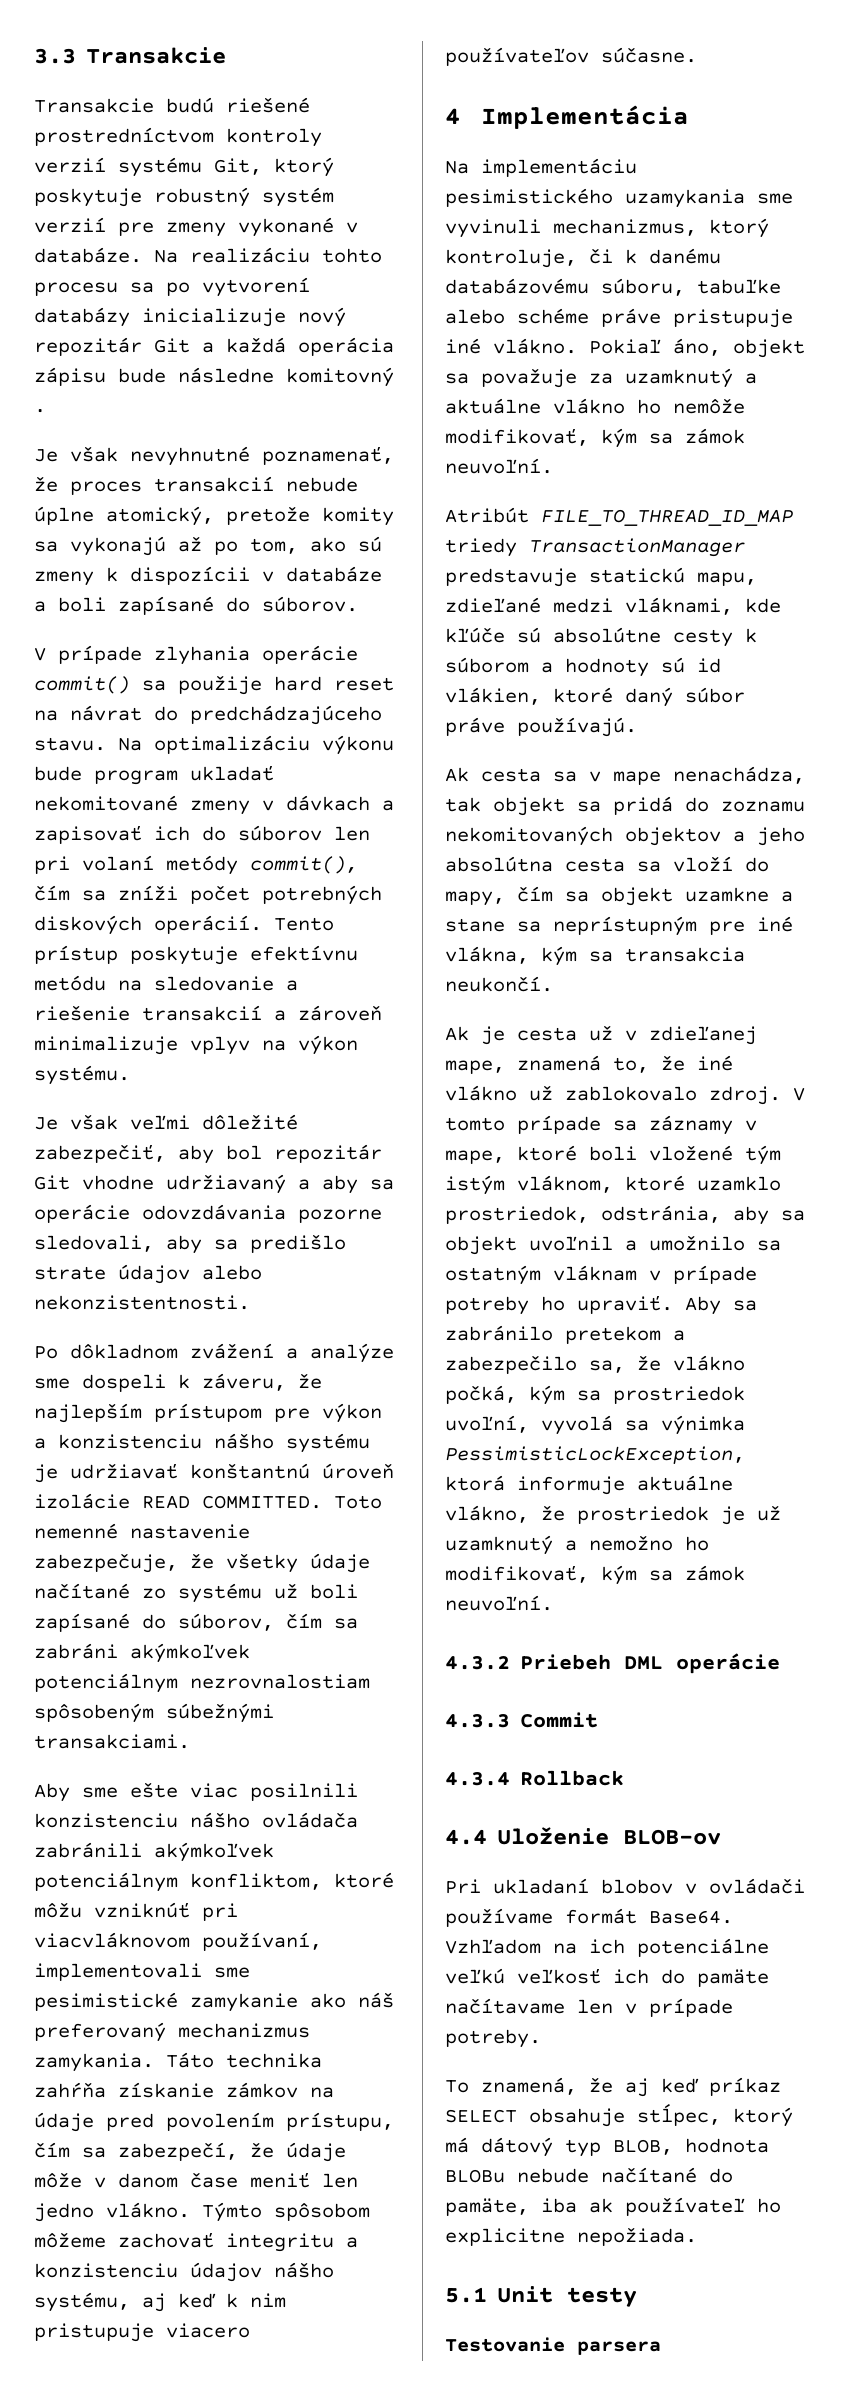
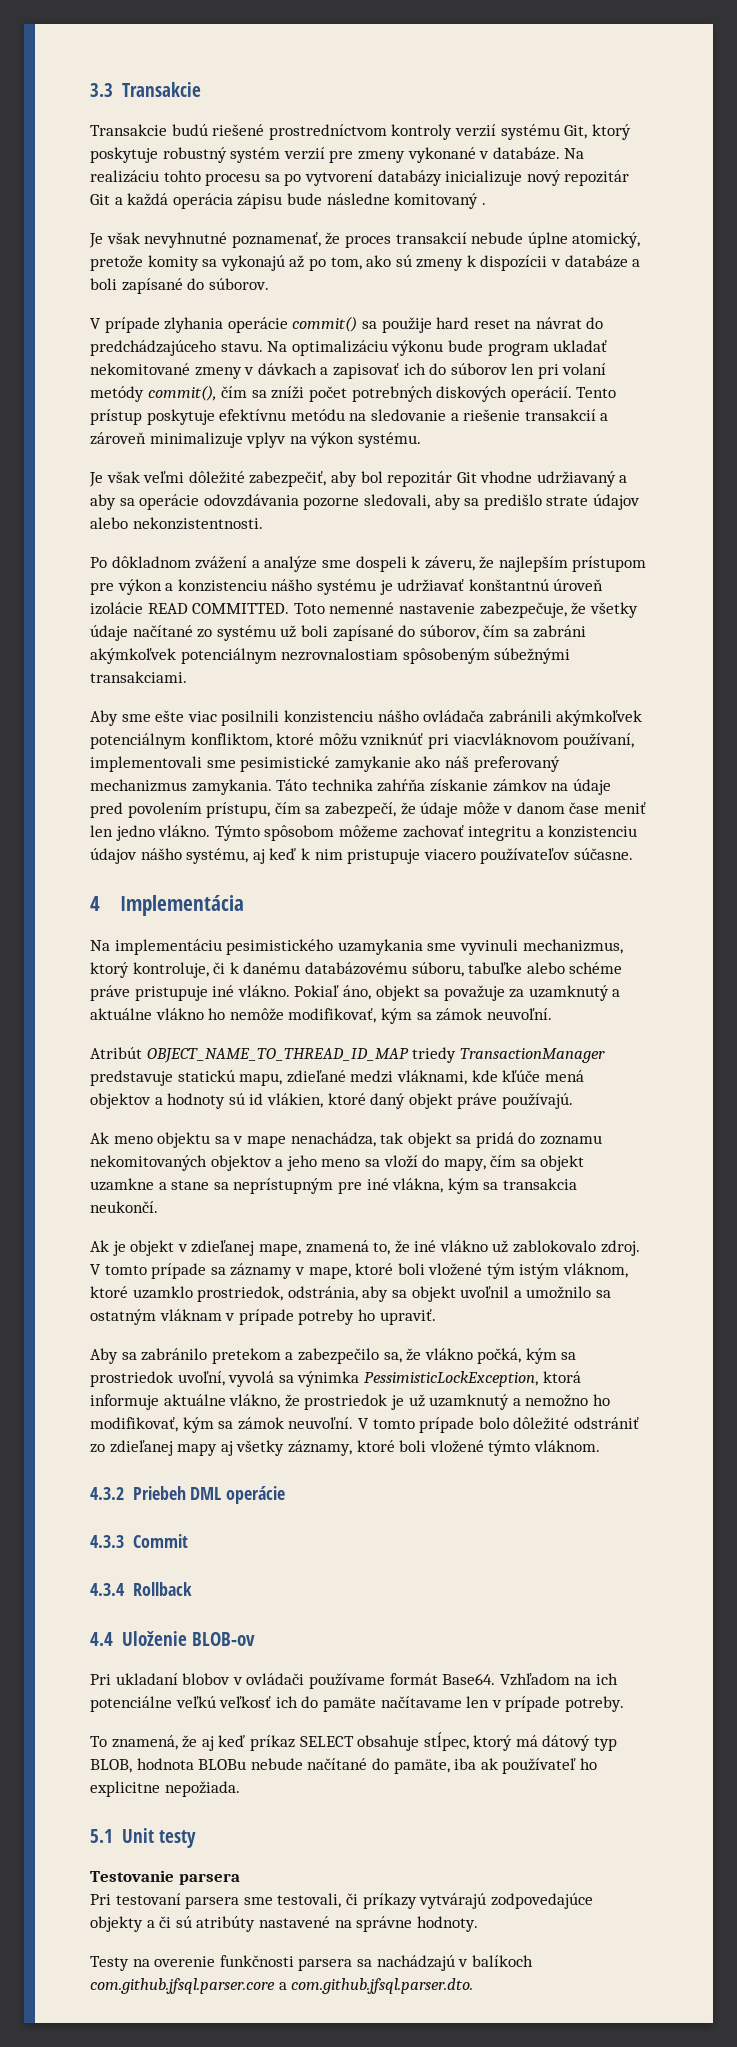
- Na realizáciu tohto procesu sa po vytvorení databázy inicializuje nový repozitár Git a každá operácia zápisu bude následne komitovný .
+ Na realizáciu tohto procesu sa po vytvorení databázy inicializuje nový repozitár Git a každá operácia zápisu bude následne komitovaný .
- Atribút FILE_TO_THREAD_ID_MAP triedy TransactionManager predstavuje statickú mapu, zdieľané medzi vláknami, kde kľúče sú absolútne cesty k súborom a hodnoty sú id vlákien, ktoré daný súbor práve používajú.
+ Atribút OBJECT_NAME_TO_THREAD_ID_MAP triedy TransactionManager predstavuje statickú mapu, zdieľané medzi vláknami, kde kľúče mená objektov a hodnoty sú id vlákien, ktoré daný objekt práve používajú.
- Ak cesta sa v mape nenachádza, tak objekt sa pridá do zoznamu nekomitovaných objektov a jeho absolútna cesta sa vloží do mapy, čím sa objekt uzamkne a stane sa neprístupným pre iné vlákna, kým sa transakcia neukončí.
+ Ak meno objektu sa v mape nenachádza, tak objekt sa pridá do zoznamu nekomitovaných objektov a jeho meno sa vloží do mapy, čím sa objekt uzamkne a stane sa neprístupným pre iné vlákna, kým sa transakcia neukončí.
- Ak je cesta už v zdieľanej mape, znamená to, že iné vlákno už zablokovalo zdroj.
+ Ak je objekt v zdieľanej mape, znamená to, že iné vlákno už zablokovalo zdroj.
- V tomto prípade sa záznamy v mape, ktoré boli vložené tým istým vláknom, ktoré uzamklo prostriedok, odstránia, aby sa objekt uvoľnil a umožnilo sa ostatným vláknam v prípade potreby ho upraviť. Aby sa zabránilo pretekom a zabezpečilo sa, že vlákno počká, kým sa prostriedok uvoľní, vyvolá sa výnimka PessimisticLockException, ktorá informuje aktuálne vlákno, že prostriedok je už uzamknutý a nemožno ho modifikovať, kým sa zámok neuvoľní.
+ V tomto prípade sa záznamy v mape, ktoré boli vložené tým istým vláknom, ktoré uzamklo prostriedok, odstránia, aby sa objekt uvoľnil a umožnilo sa ostatným vláknam v prípade potreby ho upraviť.
+ Aby sa zabránilo pretekom a zabezpečilo sa, že vlákno počká, kým sa prostriedok uvoľní, vyvolá sa výnimka PessimisticLockException, ktorá informuje aktuálne vlákno, že prostriedok je už uzamknutý a nemožno ho modifikovať, kým sa zámok neuvoľní. V tomto prípade bolo dôležité odstrániť zo zdieľanej mapy aj všetky záznamy, ktoré boli vložené týmto vláknom.
+ Pri testovaní parsera sme testovali, či príkazy vytvárajú zodpovedajúce objekty a či sú atribúty nastavené na správne hodnoty.
+ Testy na overenie funkčnosti parsera sa nachádzajú v balíkoch com.github.jfsql.parser.core a com.github.jfsql.parser.dto.

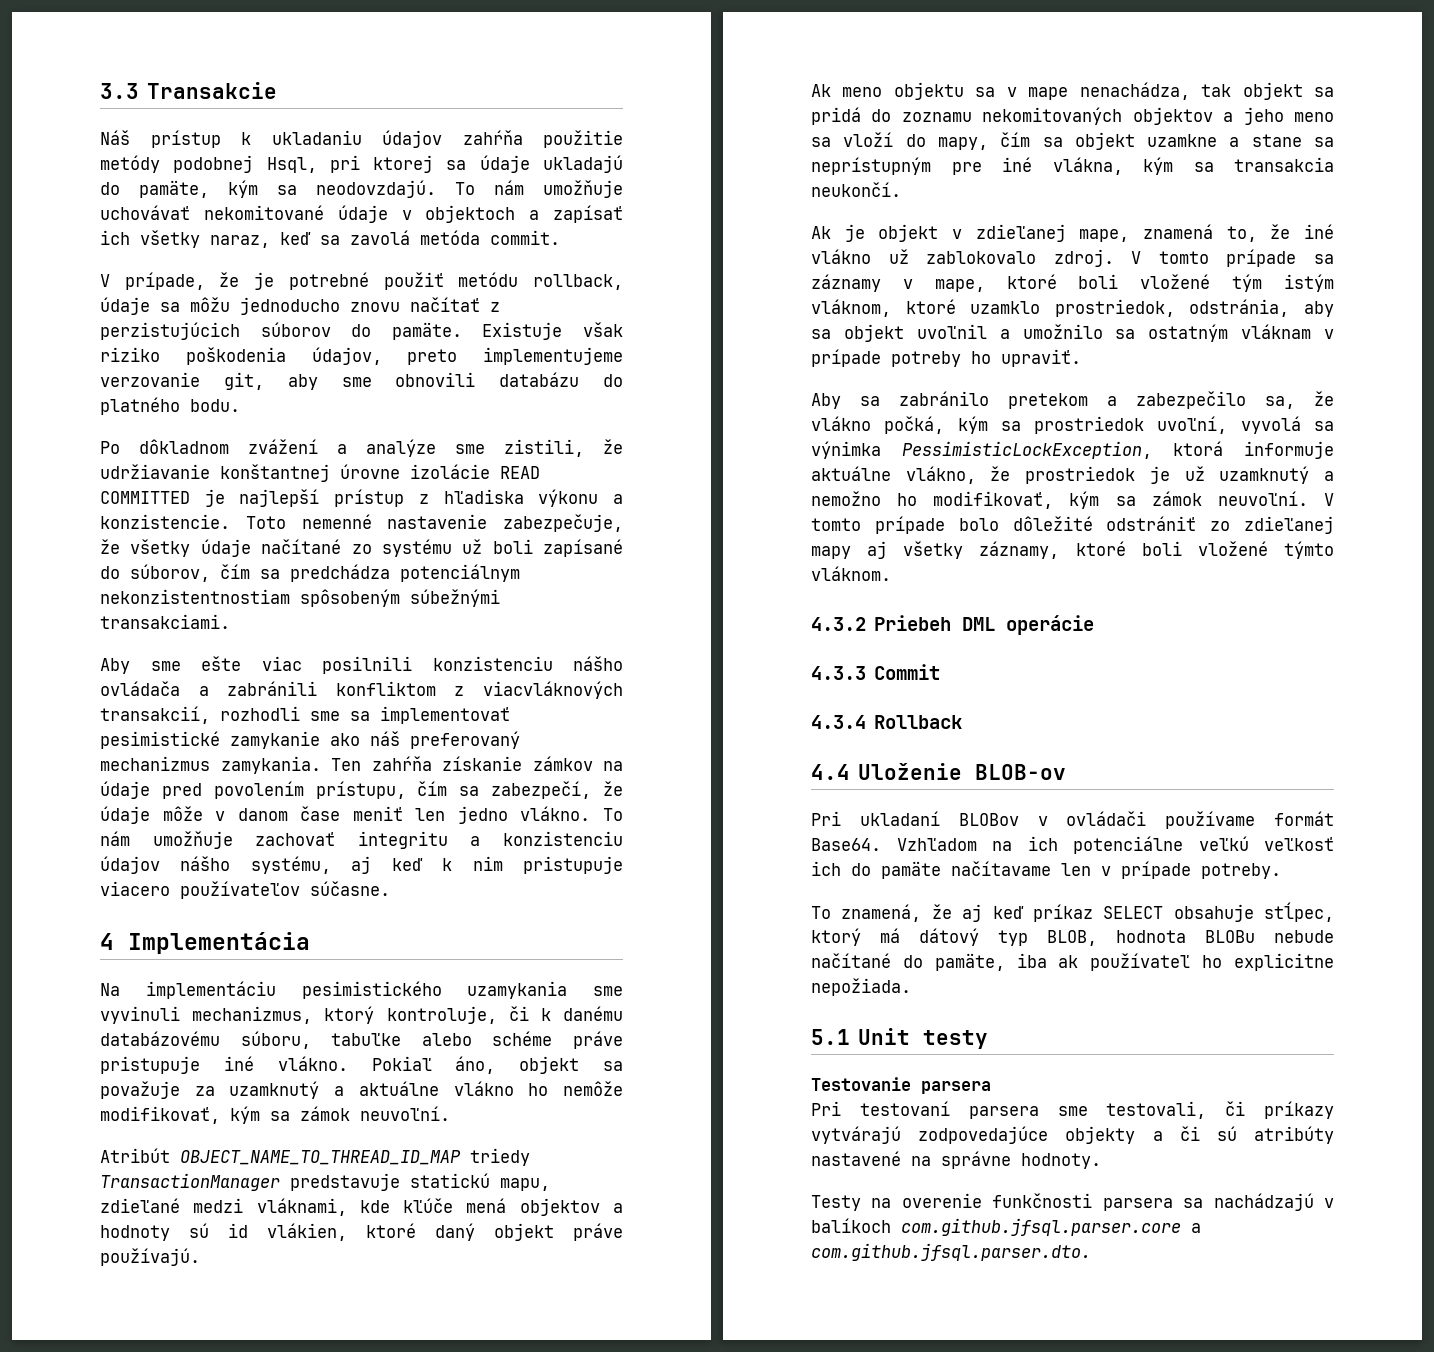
- Transakcie budú riešené prostredníctvom kontroly verzií systému Git, ktorý poskytuje robustný systém verzií pre zmeny vykonané v databáze. Na realizáciu tohto procesu sa po vytvorení databázy inicializuje nový repozitár Git a každá operácia zápisu bude následne komitovaný .
- Je však nevyhnutné poznamenať, že proces transakcií nebude úplne atomický, pretože komity sa vykonajú až po tom, ako sú zmeny k dispozícii v databáze a boli zapísané do súborov.
- V prípade zlyhania operácie commit() sa použije hard reset na návrat do predchádzajúceho stavu. Na optimalizáciu výkonu bude program ukladať nekomitované zmeny v dávkach a zapisovať ich do súborov len pri volaní metódy commit(), čím sa zníži počet potrebných diskových operácií. Tento prístup poskytuje efektívnu metódu na sledovanie a riešenie transakcií a zároveň minimalizuje vplyv na výkon systému.
- Je však veľmi dôležité zabezpečiť, aby bol repozitár Git vhodne udržiavaný a aby sa operácie odovzdávania pozorne sledovali, aby sa predišlo strate údajov alebo nekonzistentnosti.
+ Náš prístup k ukladaniu údajov zahŕňa použitie metódy podobnej Hsql, pri ktorej sa údaje ukladajú do pamäte, kým sa neodovzdajú. To nám umožňuje uchovávať nekomitované údaje v objektoch a zapísať ich všetky naraz, keď sa zavolá metóda commit.
+ V prípade, že je potrebné použiť metódu rollback, údaje sa môžu jednoducho znovu načítať z perzistujúcich súborov do pamäte. Existuje však riziko poškodenia údajov, preto implementujeme verzovanie git, aby sme obnovili databázu do platného bodu.
- Po dôkladnom zvážení a analýze sme dospeli k záveru, že najlepším prístupom pre výkon a konzistenciu nášho systému je udržiavať konštantnú úroveň izolácie READ COMMITTED.
+ Po dôkladnom zvážení a analýze sme zistili, že udržiavanie konštantnej úrovne izolácie READ COMMITTED je najlepší prístup z hľadiska výkonu a konzistencie.
- Toto nemenné nastavenie zabezpečuje, že všetky údaje načítané zo systému už boli zapísané do súborov, čím sa zabráni akýmkoľvek potenciálnym nezrovnalostiam spôsobeným súbežnými transakciami.
+ Toto nemenné nastavenie zabezpečuje, že všetky údaje načítané zo systému už boli zapísané do súborov, čím sa predchádza potenciálnym nekonzistentnostiam spôsobeným súbežnými transakciami.
- Aby sme ešte viac posilnili konzistenciu nášho ovládača zabránili akýmkoľvek potenciálnym konfliktom, ktoré môžu vzniknúť pri viacvláknovom používaní, implementovali sme pesimistické zamykanie ako náš preferovaný mechanizmus zamykania.
+ Aby sme ešte viac posilnili konzistenciu nášho ovládača a zabránili konfliktom z viacvláknových transakcií, rozhodli sme sa implementovať pesimistické zamykanie ako náš preferovaný mechanizmus zamykania.
- Táto technika zahŕňa získanie zámkov na údaje pred povolením prístupu, čím sa zabezpečí, že údaje môže v danom čase meniť len jedno vlákno.
+ Ten zahŕňa získanie zámkov na údaje pred povolením prístupu, čím sa zabezpečí, že údaje môže v danom čase meniť len jedno vlákno.
- Týmto spôsobom môžeme zachovať integritu a konzistenciu údajov nášho systému, aj keď k nim pristupuje viacero používateľov súčasne.
+ To nám umožňuje zachovať integritu a konzistenciu údajov nášho systému, aj keď k nim pristupuje viacero používateľov súčasne.
- Pri ukladaní blobov v ovládači používame formát Base64.
+ Pri ukladaní BLOBov v ovládači používame formát Base64.

